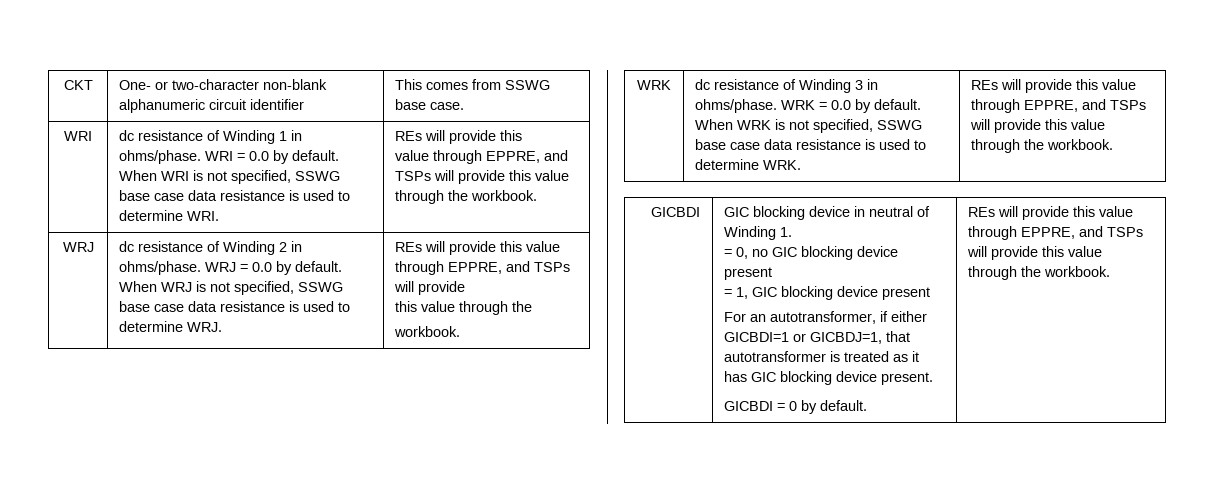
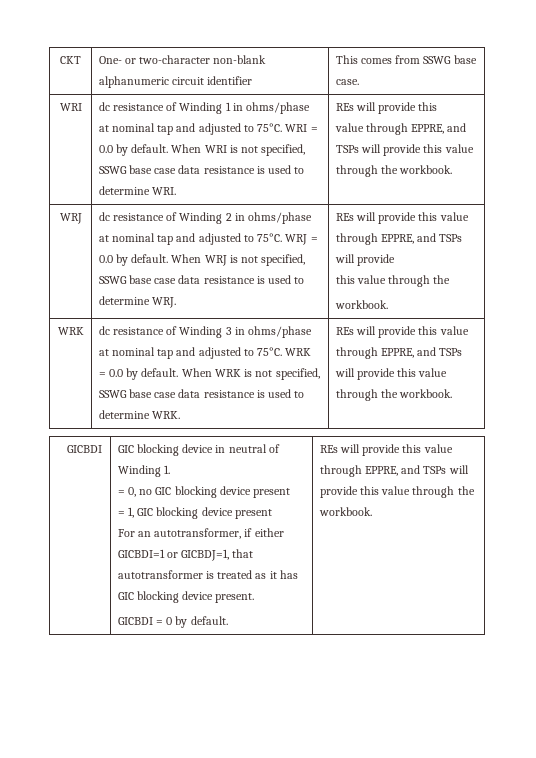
- dc resistance of Winding 1 in ohms/phase.
+ dc resistance of Winding 1 in ohms/phase at nominal tap and adjusted to 75°C.
- dc resistance of Winding 2 in ohms/phase.
+ dc resistance of Winding 2 in ohms/phase at nominal tap and adjusted to 75°C.
- dc resistance of Winding 3 in ohms/phase.
+ dc resistance of Winding 3 in ohms/phase at nominal tap and adjusted to 75°C.

